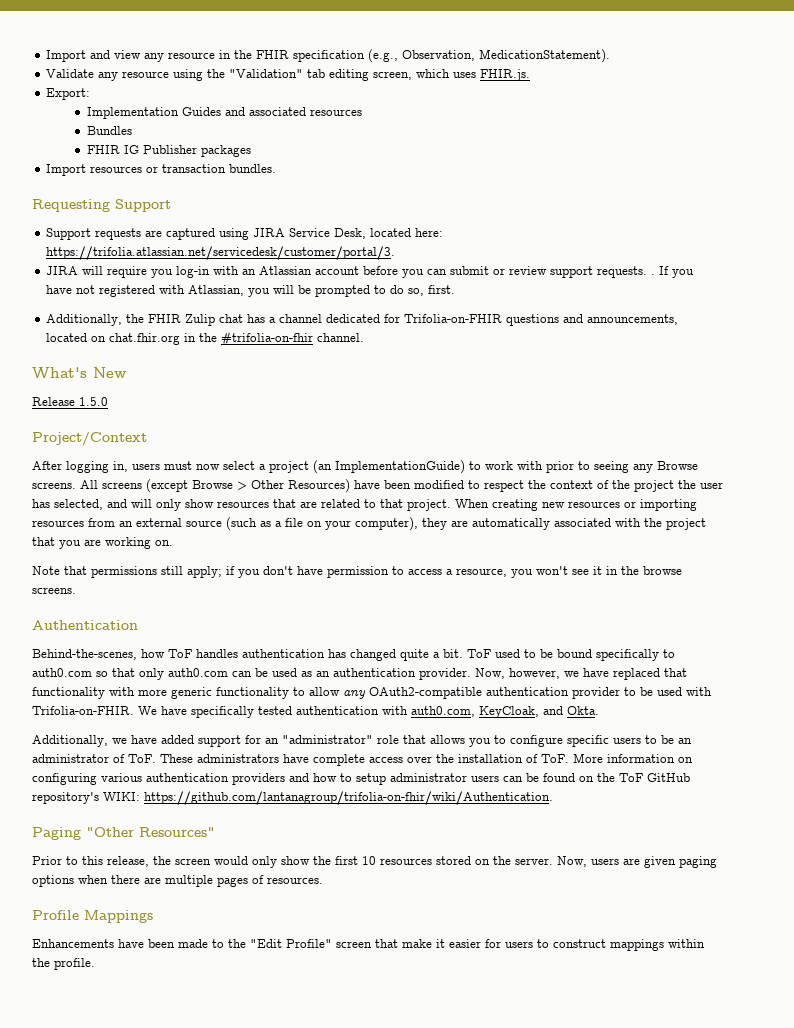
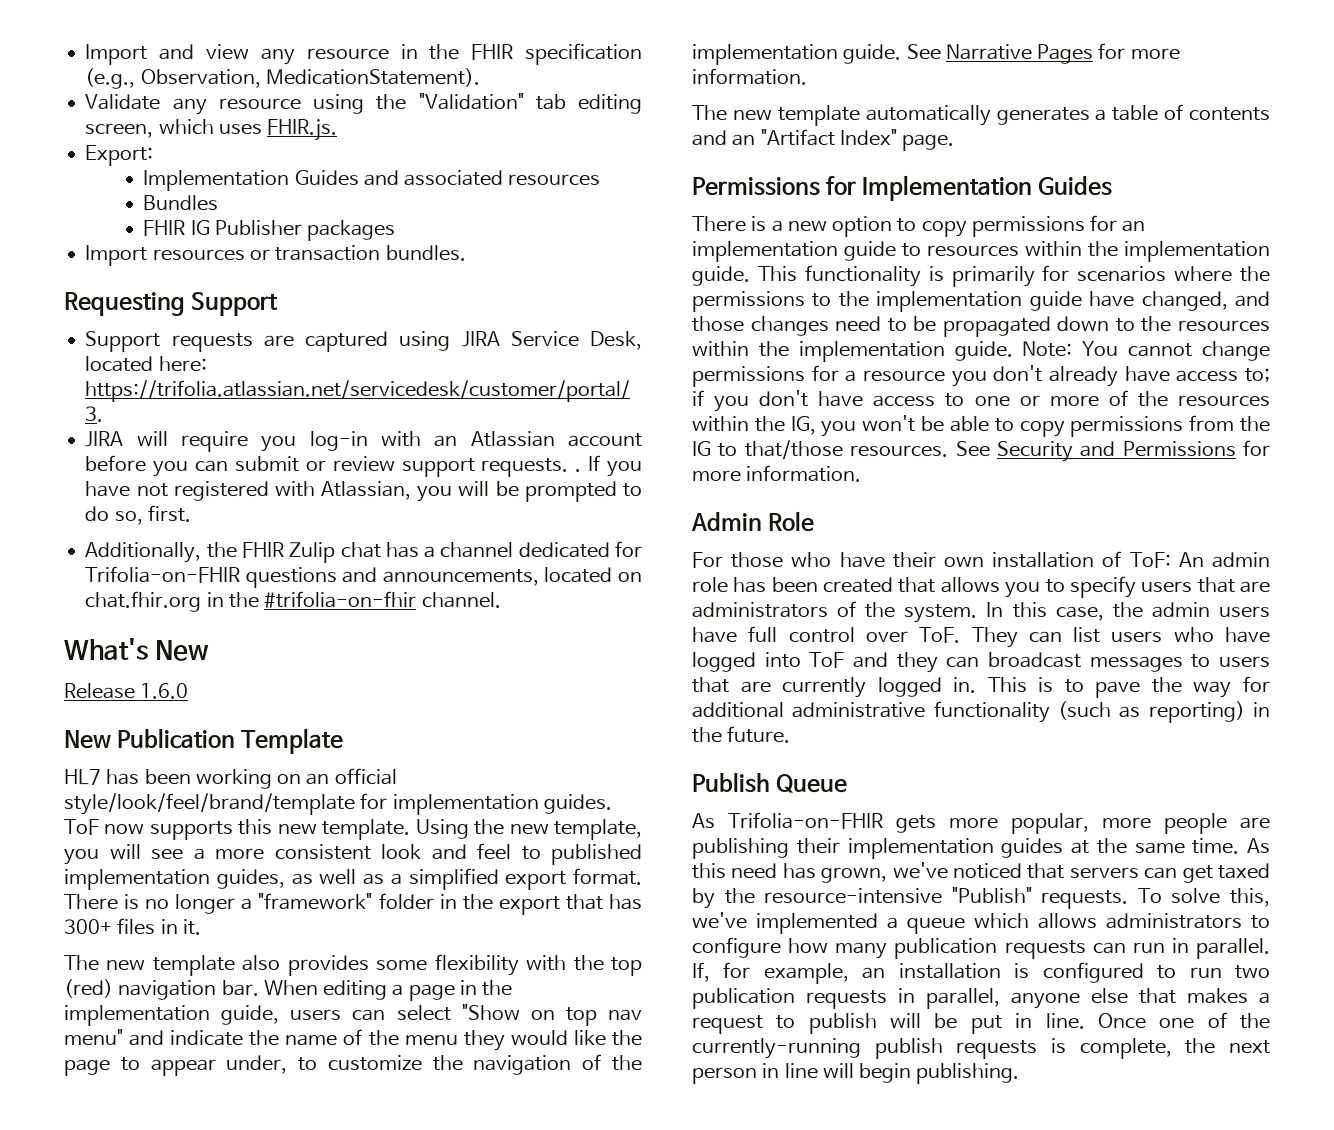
- Release 1.5.0
- Project/Context
- After logging in, users must now select a project (an ImplementationGuide) to work with prior to seeing any Browse screens. All screens (except Browse > Other Resources) have been modified to respect the context of the project the user has selected, and will only show resources that are related to that project. When creating new resources or importing resources from an external source (such as a file on your computer), they are automatically associated with the project that you are working on.
- Note that permissions still apply; if you don't have permission to access a resource, you won't see it in the browse screens.
- Authentication
- Behind-the-scenes, how ToF handles authentication has changed quite a bit. ToF used to be bound specifically to auth0.com so that only auth0.com can be used as an authentication provider. Now, however, we have replaced that functionality with more generic functionality to allow any OAuth2-compatible authentication provider to be used with Trifolia-on-FHIR. We have specifically tested authentication with auth0.com, KeyCloak, and Okta.
- Additionally, we have added support for an "administrator" role that allows you to configure specific users to be an administrator of ToF. These administrators have complete access over the installation of ToF. More information on configuring various authentication providers and how to setup administrator users can be found on the ToF GitHub repository's WIKI: https://github.com/lantanagroup/trifolia-on-fhir/wiki/Authentication.
- Paging "Other Resources"
- Prior to this release, the screen would only show the first 10 resources stored on the server. Now, users are given paging options when there are multiple pages of resources.
- Profile Mappings
- Enhancements have been made to the "Edit Profile" screen that make it easier for users to construct mappings within the profile.
+ Release 1.6.0
+ New Publication Template
+ HL7 has been working on an official style/look/feel/brand/template for implementation guides. ToF now supports this new template. Using the new template, you will see a more consistent look and feel to published implementation guides, as well as a simplified export format. There is no longer a "framework" folder in the export that has 300+ files in it.
+ The new template also provides some flexibility with the top (red) navigation bar. When editing a page in the implementation guide, users can select "Show on top nav menu" and indicate the name of the menu they would like the page to appear under, to customize the navigation of the implementation guide. See Narrative Pages for more information.
+ The new template automatically generates a table of contents and an "Artifact Index" page.
+ Permissions for Implementation Guides
+ There is a new option to copy permissions for an implementation guide to resources within the implementation guide. This functionality is primarily for scenarios where the permissions to the implementation guide have changed, and those changes need to be propagated down to the resources within the implementation guide. Note: You cannot change permissions for a resource you don't already have access to; if you don't have access to one or more of the resources within the IG, you won't be able to copy permissions from the IG to that/those resources. See Security and Permissions for more information.
+ Admin Role
+ For those who have their own installation of ToF: An admin role has been created that allows you to specify users that are administrators of the system. In this case, the admin users have full control over ToF. They can list users who have logged into ToF and they can broadcast messages to users that are currently logged in. This is to pave the way for additional administrative functionality (such as reporting) in the future.
+ Publish Queue
+ As Trifolia-on-FHIR gets more popular, more people are publishing their implementation guides at the same time. As this need has grown, we've noticed that servers can get taxed by the resource-intensive "Publish" requests. To solve this, we've implemented a queue which allows administrators to configure how many publication requests can run in parallel. If, for example, an installation is configured to run two publication requests in parallel, anyone else that makes a request to publish will be put in line. Once one of the currently-running publish requests is complete, the next person in line will begin publishing.

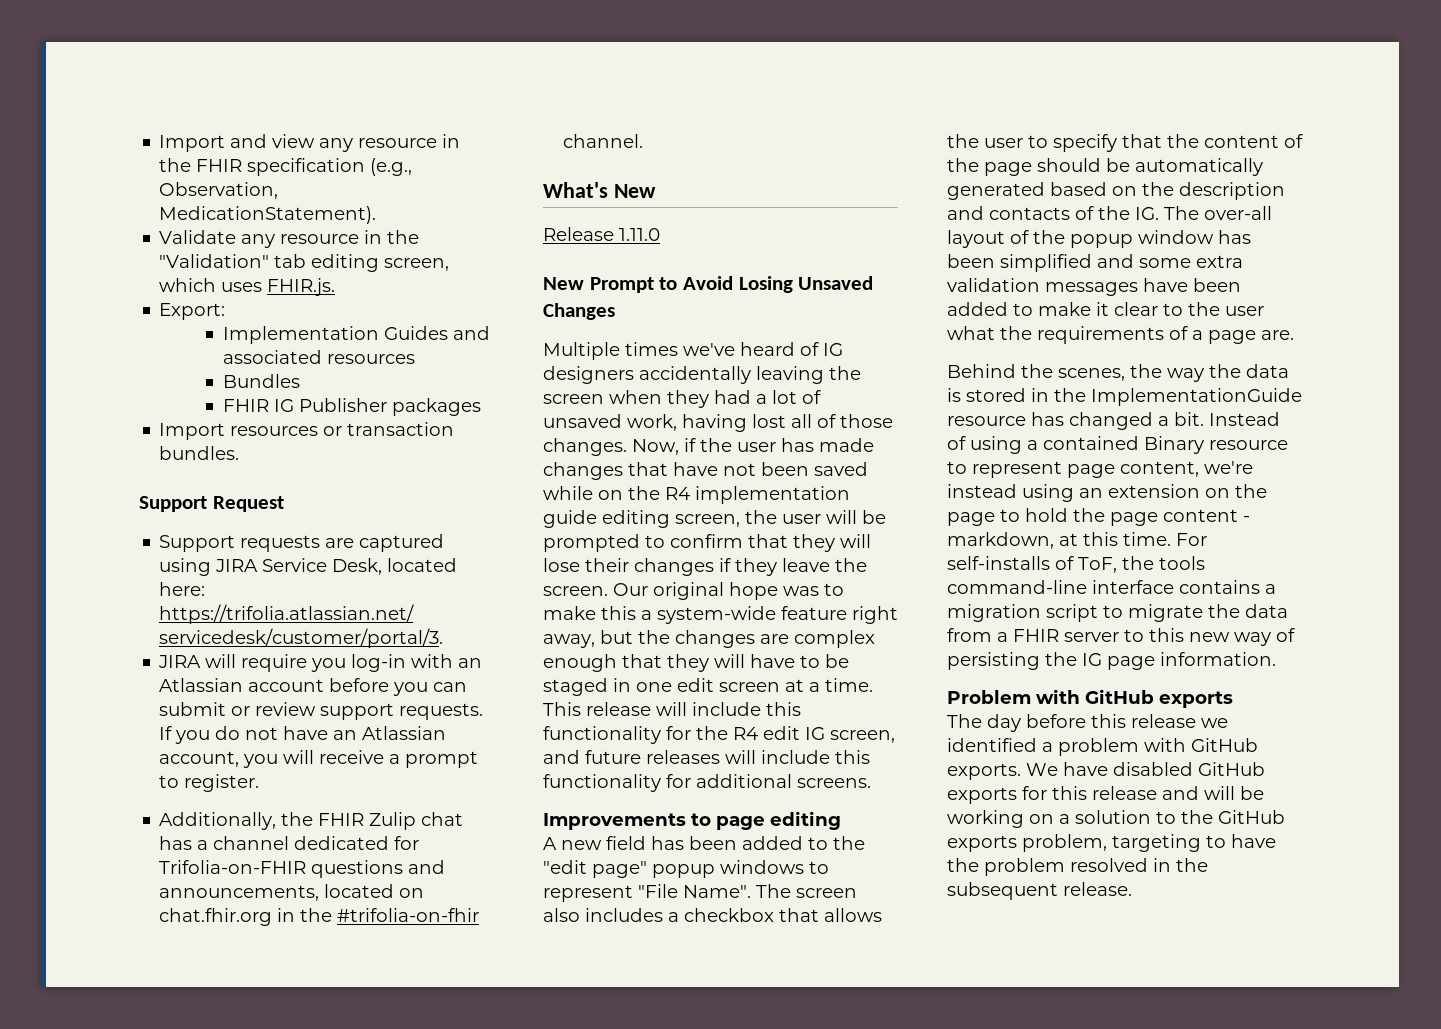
- Validate any resource using the "Validation" tab editing screen, which uses FHIR.js.
+ Validate any resource in the "Validation" tab editing screen, which uses FHIR.js.
- Requesting Support
+ Support Request
- JIRA will require you log-in with an Atlassian account before you can submit or review support requests. .
+ JIRA will require you log-in with an Atlassian account before you can submit or review support requests.
- If you have not registered with Atlassian, you will be prompted to do so, first.
+ If you do not have an Atlassian account, you will receive a prompt to register.
- Release 1.6.0
- New Publication Template
- HL7 has been working on an official style/look/feel/brand/template for implementation guides. ToF now supports this new template. Using the new template, you will see a more consistent look and feel to published implementation guides, as well as a simplified export format. There is no longer a "framework" folder in the export that has 300+ files in it.
- The new template also provides some flexibility with the top (red) navigation bar. When editing a page in the implementation guide, users can select "Show on top nav menu" and indicate the name of the menu they would like the page to appear under, to customize the navigation of the implementation guide. See Narrative Pages for more information.
- The new template automatically generates a table of contents and an "Artifact Index" page.
- Permissions for Implementation Guides
- There is a new option to copy permissions for an implementation guide to resources within the implementation guide. This functionality is primarily for scenarios where the permissions to the implementation guide have changed, and those changes need to be propagated down to the resources within the implementation guide. Note: You cannot change permissions for a resource you don't already have access to; if you don't have access to one or more of the resources within the IG, you won't be able to copy permissions from the IG to that/those resources. See Security and Permissions for more information.
- Admin Role
- For those who have their own installation of ToF: An admin role has been created that allows you to specify users that are administrators of the system. In this case, the admin users have full control over ToF. They can list users who have logged into ToF and they can broadcast messages to users that are currently logged in. This is to pave the way for additional administrative functionality (such as reporting) in the future.
- Publish Queue
- As Trifolia-on-FHIR gets more popular, more people are publishing their implementation guides at the same time. As this need has grown, we've noticed that servers can get taxed by the resource-intensive "Publish" requests. To solve this, we've implemented a queue which allows administrators to configure how many publication requests can run in parallel. If, for example, an installation is configured to run two publication requests in parallel, anyone else that makes a request to publish will be put in line. Once one of the currently-running publish requests is complete, the next person in line will begin publishing.
+ Release 1.11.0
+ New Prompt to Avoid Losing Unsaved Changes
+ Multiple times we've heard of IG designers accidentally leaving the screen when they had a lot of unsaved work, having lost all of those changes. Now, if the user has made changes that have not been saved while on the R4 implementation guide editing screen, the user will be prompted to confirm that they will lose their changes if they leave the screen. Our original hope was to make this a system-wide feature right away, but the changes are complex enough that they will have to be staged in one edit screen at a time. This release will include this functionality for the R4 edit IG screen, and future releases will include this functionality for additional screens.
+ Improvements to page editing
+ A new field has been added to the "edit page" popup windows to represent "File Name". The screen also includes a checkbox that allows the user to specify that the content of the page should be automatically generated based on the description and contacts of the IG. The over-all layout of the popup window has been simplified and some extra validation messages have been added to make it clear to the user what the requirements of a page are.
+ Behind the scenes, the way the data is stored in the ImplementationGuide resource has changed a bit. Instead of using a contained Binary resource to represent page content, we're instead using an extension on the page to hold the page content - markdown, at this time. For self-installs of ToF, the tools command-line interface contains a migration script to migrate the data from a FHIR server to this new way of persisting the IG page information.
+ Problem with GitHub exports
+ The day before this release we identified a problem with GitHub exports. We have disabled GitHub exports for this release and will be working on a solution to the GitHub exports problem, targeting to have the problem resolved in the subsequent release.

